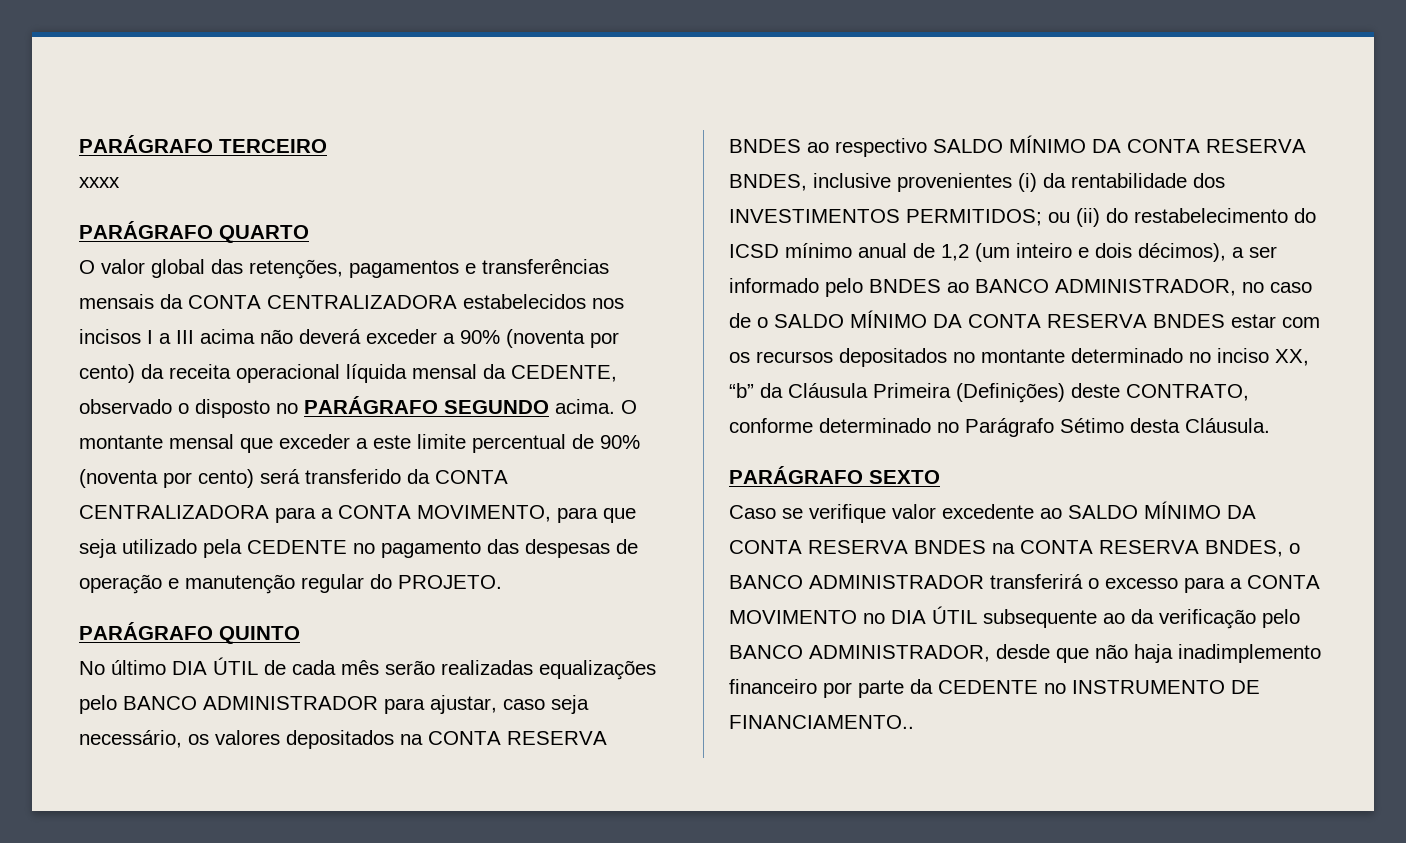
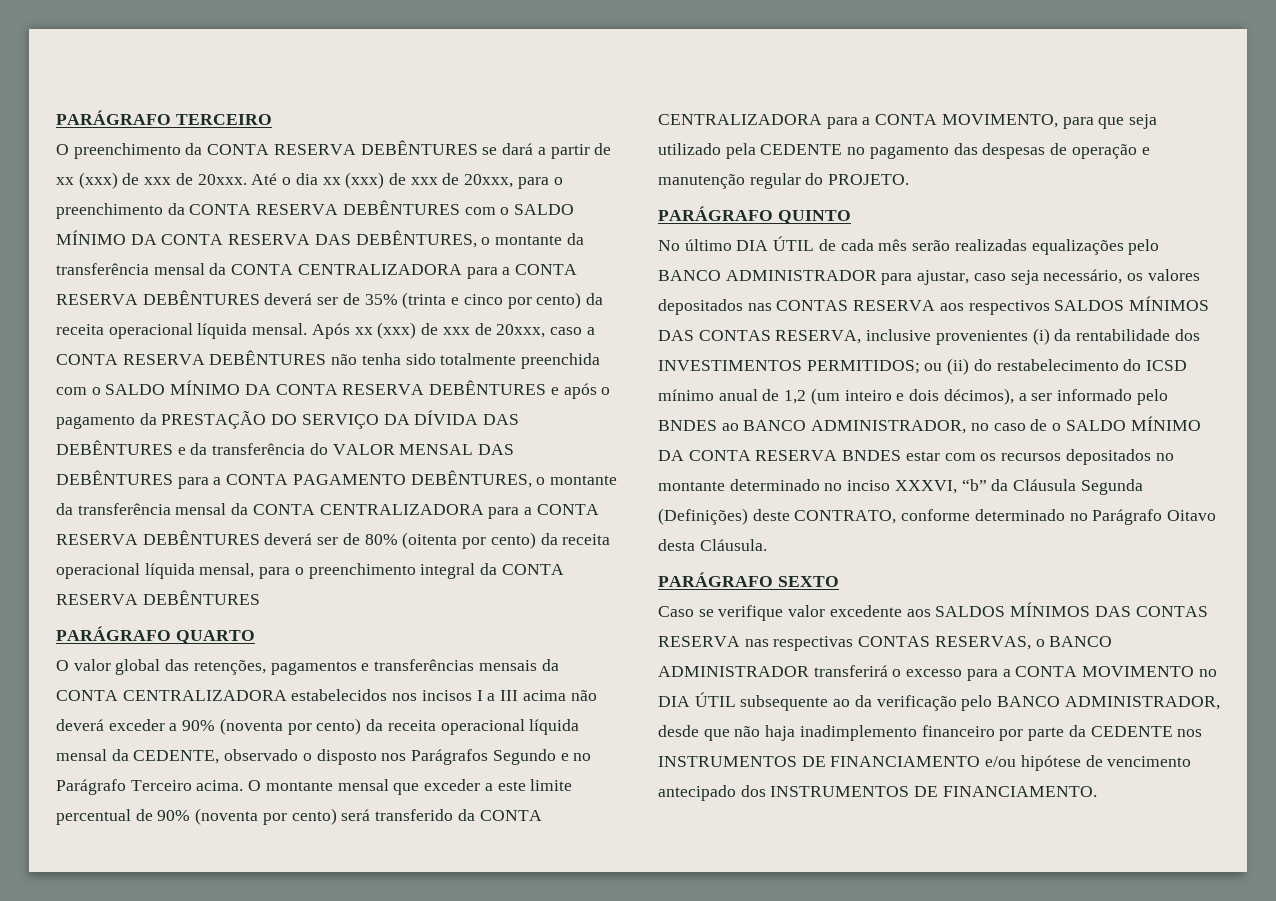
- xxxx
+ O preenchimento da CONTA RESERVA DEBÊNTURES se dará a partir de xx (xxx) de xxx de 20xxx. Até o dia xx (xxx) de xxx de 20xxx, para o preenchimento da CONTA RESERVA DEBÊNTURES com o SALDO MÍNIMO DA CONTA RESERVA DAS DEBÊNTURES, o montante da transferência mensal da CONTA CENTRALIZADORA para a CONTA RESERVA DEBÊNTURES deverá ser de 35% (trinta e cinco por cento) da receita operacional líquida mensal. Após xx (xxx) de xxx de 20xxx, caso a CONTA RESERVA DEBÊNTURES não tenha sido totalmente preenchida com o SALDO MÍNIMO DA CONTA RESERVA DEBÊNTURES e após o pagamento da PRESTAÇÃO DO SERVIÇO DA DÍVIDA DAS DEBÊNTURES e da transferência do VALOR MENSAL DAS DEBÊNTURES para a CONTA PAGAMENTO DEBÊNTURES, o montante da transferência mensal da CONTA CENTRALIZADORA para a CONTA RESERVA DEBÊNTURES deverá ser de 80% (oitenta por cento) da receita operacional líquida mensal, para o preenchimento integral da CONTA RESERVA DEBÊNTURES
- O valor global das retenções, pagamentos e transferências mensais da CONTA CENTRALIZADORA estabelecidos nos incisos I a III acima não deverá exceder a 90% (noventa por cento) da receita operacional líquida mensal da CEDENTE, observado o disposto no PARÁGRAFO SEGUNDO acima.
+ O valor global das retenções, pagamentos e transferências mensais da CONTA CENTRALIZADORA estabelecidos nos incisos I a III acima não deverá exceder a 90% (noventa por cento) da receita operacional líquida mensal da CEDENTE, observado o disposto nos Parágrafos Segundo e no Parágrafo Terceiro acima.
- No último DIA ÚTIL de cada mês serão realizadas equalizações pelo BANCO ADMINISTRADOR para ajustar, caso seja necessário, os valores depositados na CONTA RESERVA BNDES ao respectivo SALDO MÍNIMO DA CONTA RESERVA BNDES, inclusive provenientes (i) da rentabilidade dos INVESTIMENTOS PERMITIDOS;
+ No último DIA ÚTIL de cada mês serão realizadas equalizações pelo BANCO ADMINISTRADOR para ajustar, caso seja necessário, os valores depositados nas CONTAS RESERVA aos respectivos SALDOS MÍNIMOS DAS CONTAS RESERVA, inclusive provenientes (i) da rentabilidade dos INVESTIMENTOS PERMITIDOS;
- ou (ii) do restabelecimento do ICSD mínimo anual de 1,2 (um inteiro e dois décimos), a ser informado pelo BNDES ao BANCO ADMINISTRADOR, no caso de o SALDO MÍNIMO DA CONTA RESERVA BNDES estar com os recursos depositados no montante determinado no inciso XX, “b” da Cláusula Primeira (Definições) deste CONTRATO, conforme determinado no Parágrafo Sétimo desta Cláusula.
+ ou (ii) do restabelecimento do ICSD mínimo anual de 1,2 (um inteiro e dois décimos), a ser informado pelo BNDES ao BANCO ADMINISTRADOR, no caso de o SALDO MÍNIMO DA CONTA RESERVA BNDES estar com os recursos depositados no montante determinado no inciso XXXVI, “b” da Cláusula Segunda (Definições) deste CONTRATO, conforme determinado no Parágrafo Oitavo desta Cláusula.
- Caso se verifique valor excedente ao SALDO MÍNIMO DA CONTA RESERVA BNDES na CONTA RESERVA BNDES, o BANCO ADMINISTRADOR transferirá o excesso para a CONTA MOVIMENTO no DIA ÚTIL subsequente ao da verificação pelo BANCO ADMINISTRADOR, desde que não haja inadimplemento financeiro por parte da CEDENTE no INSTRUMENTO DE FINANCIAMENTO..
+ Caso se verifique valor excedente aos SALDOS MÍNIMOS DAS CONTAS RESERVA nas respectivas CONTAS RESERVAS, o BANCO ADMINISTRADOR transferirá o excesso para a CONTA MOVIMENTO no DIA ÚTIL subsequente ao da verificação pelo BANCO ADMINISTRADOR, desde que não haja inadimplemento financeiro por parte da CEDENTE nos INSTRUMENTOS DE FINANCIAMENTO e/ou hipótese de vencimento antecipado dos INSTRUMENTOS DE FINANCIAMENTO.

